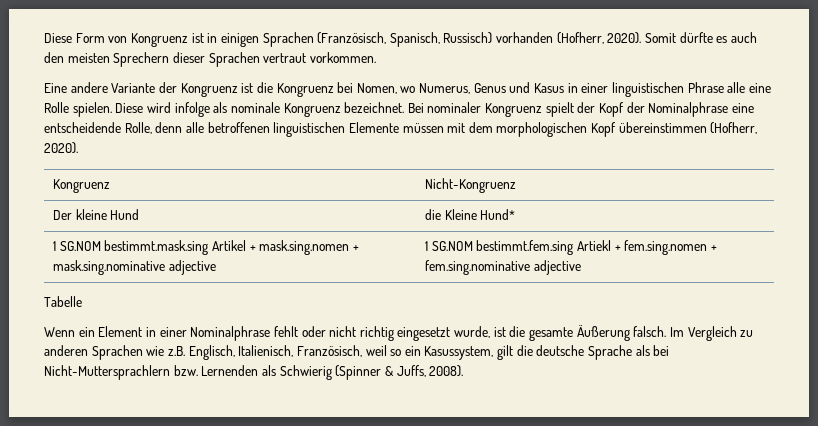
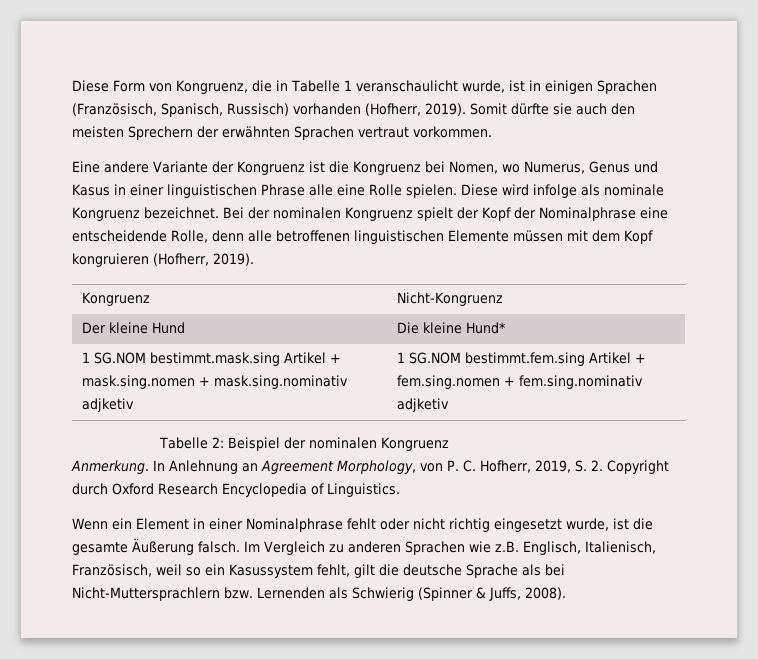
- Diese Form von Kongruenz ist in einigen Sprachen (Französisch, Spanisch, Russisch) vorhanden (Hofherr, 2020).
+ Diese Form von Kongruenz, die in Tabelle 1 veranschaulicht wurde, ist in einigen Sprachen (Französisch, Spanisch, Russisch) vorhanden (Hofherr, 2019).
- Somit dürfte es auch den meisten Sprechern dieser Sprachen vertraut vorkommen.
+ Somit dürfte sie auch den meisten Sprechern der erwähnten Sprachen vertraut vorkommen.
- Bei nominaler Kongruenz spielt der Kopf der Nominalphrase eine entscheidende Rolle, denn alle betroffenen linguistischen Elemente müssen mit dem morphologischen Kopf übereinstimmen (Hofherr, 2020).
+ Bei der nominalen Kongruenz spielt der Kopf der Nominalphrase eine entscheidende Rolle, denn alle betroffenen linguistischen Elemente müssen mit dem Kopf kongruieren (Hofherr, 2019).
- Der kleine Hund | die Kleine Hund*
+ Der kleine Hund | Die kleine Hund*
- 1 SG.NOM bestimmt.mask.sing Artikel + mask.sing.nomen + mask.sing.nominative adjective | 1 SG.NOM bestimmt.fem.sing Artiekl + fem.sing.nomen + fem.sing.nominative adjective
- Tabelle
+ 1 SG.NOM bestimmt.mask.sing Artikel + mask.sing.nomen + mask.sing.nominativ adjketiv | 1 SG.NOM bestimmt.fem.sing Artikel + fem.sing.nomen + fem.sing.nominativ adjketiv
+ Tabelle 2: Beispiel der nominalen Kongruenz
+ Anmerkung. In Anlehnung an Agreement Morphology, von P. C. Hofherr, 2019, S. 2. Copyright durch Oxford Research Encyclopedia of Linguistics.
- Im Vergleich zu anderen Sprachen wie z.B. Englisch, Italienisch, Französisch, weil so ein Kasussystem, gilt die deutsche Sprache als bei Nicht-Muttersprachlern bzw. Lernenden als Schwierig (Spinner & Juffs, 2008).
+ Im Vergleich zu anderen Sprachen wie z.B. Englisch, Italienisch, Französisch, weil so ein Kasussystem fehlt, gilt die deutsche Sprache als bei Nicht-Muttersprachlern bzw. Lernenden als Schwierig (Spinner & Juffs, 2008).

